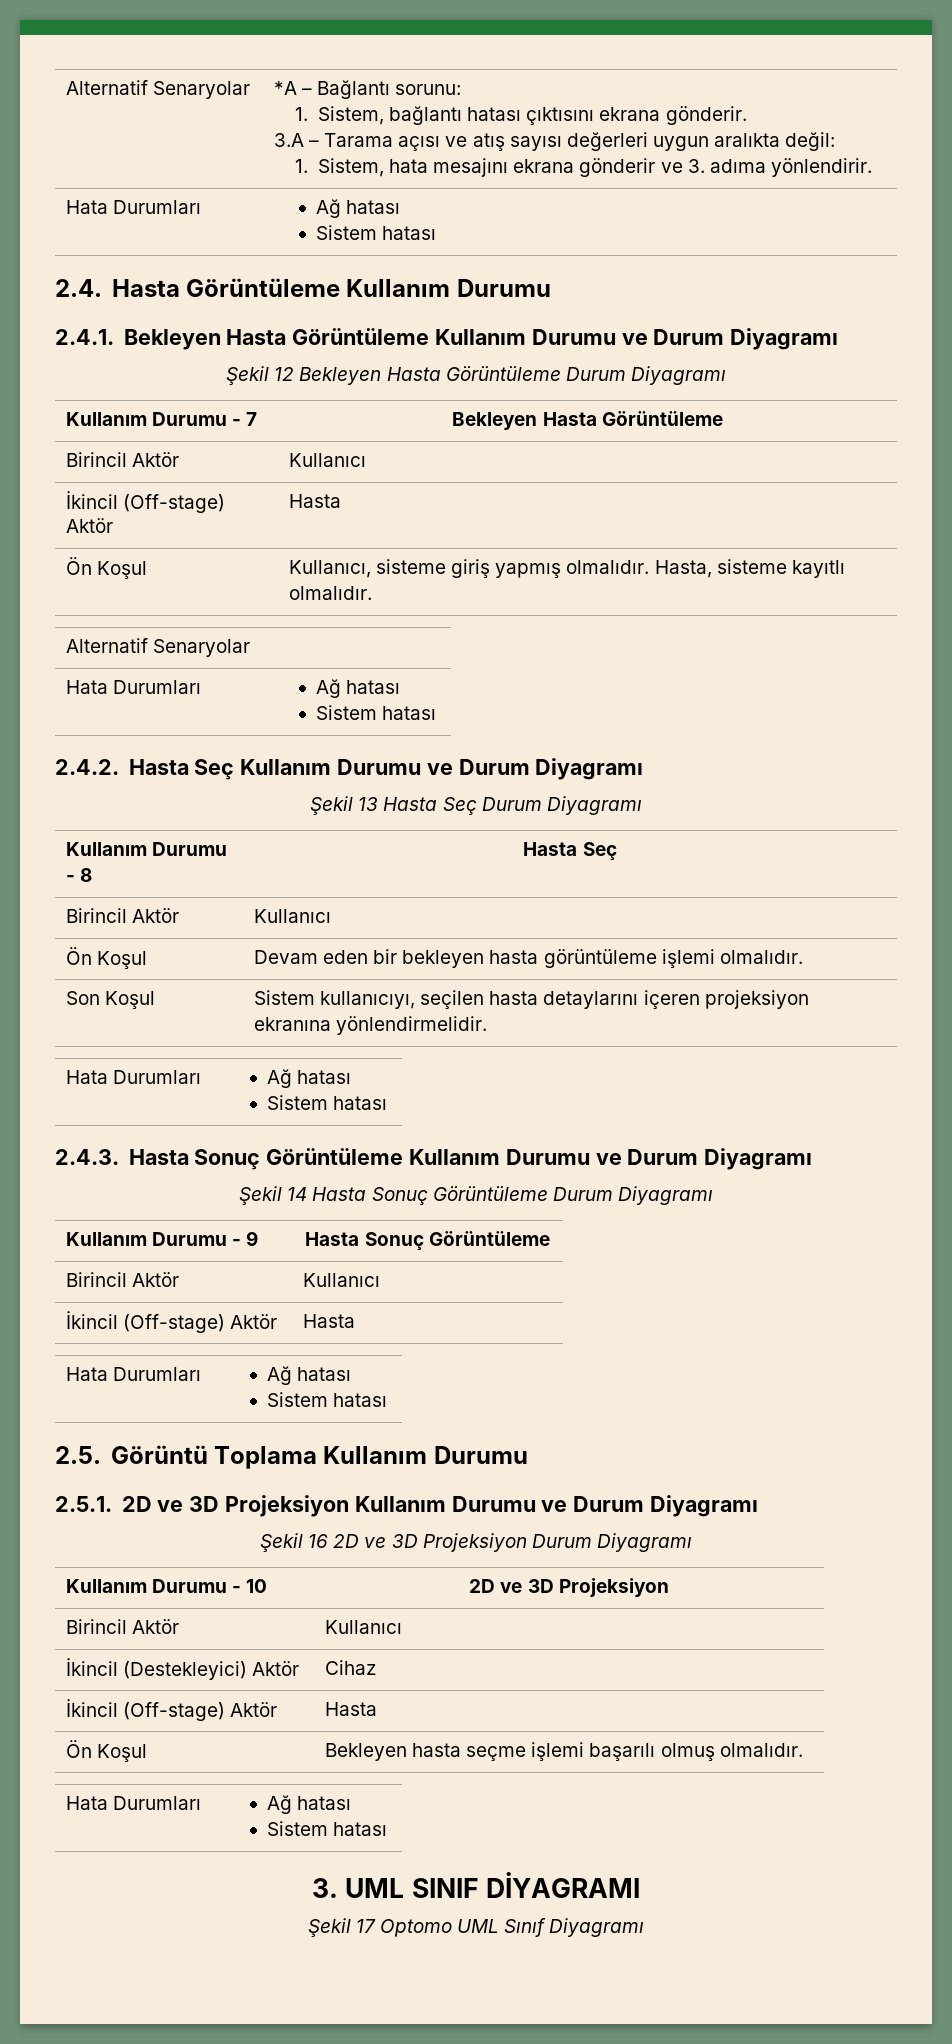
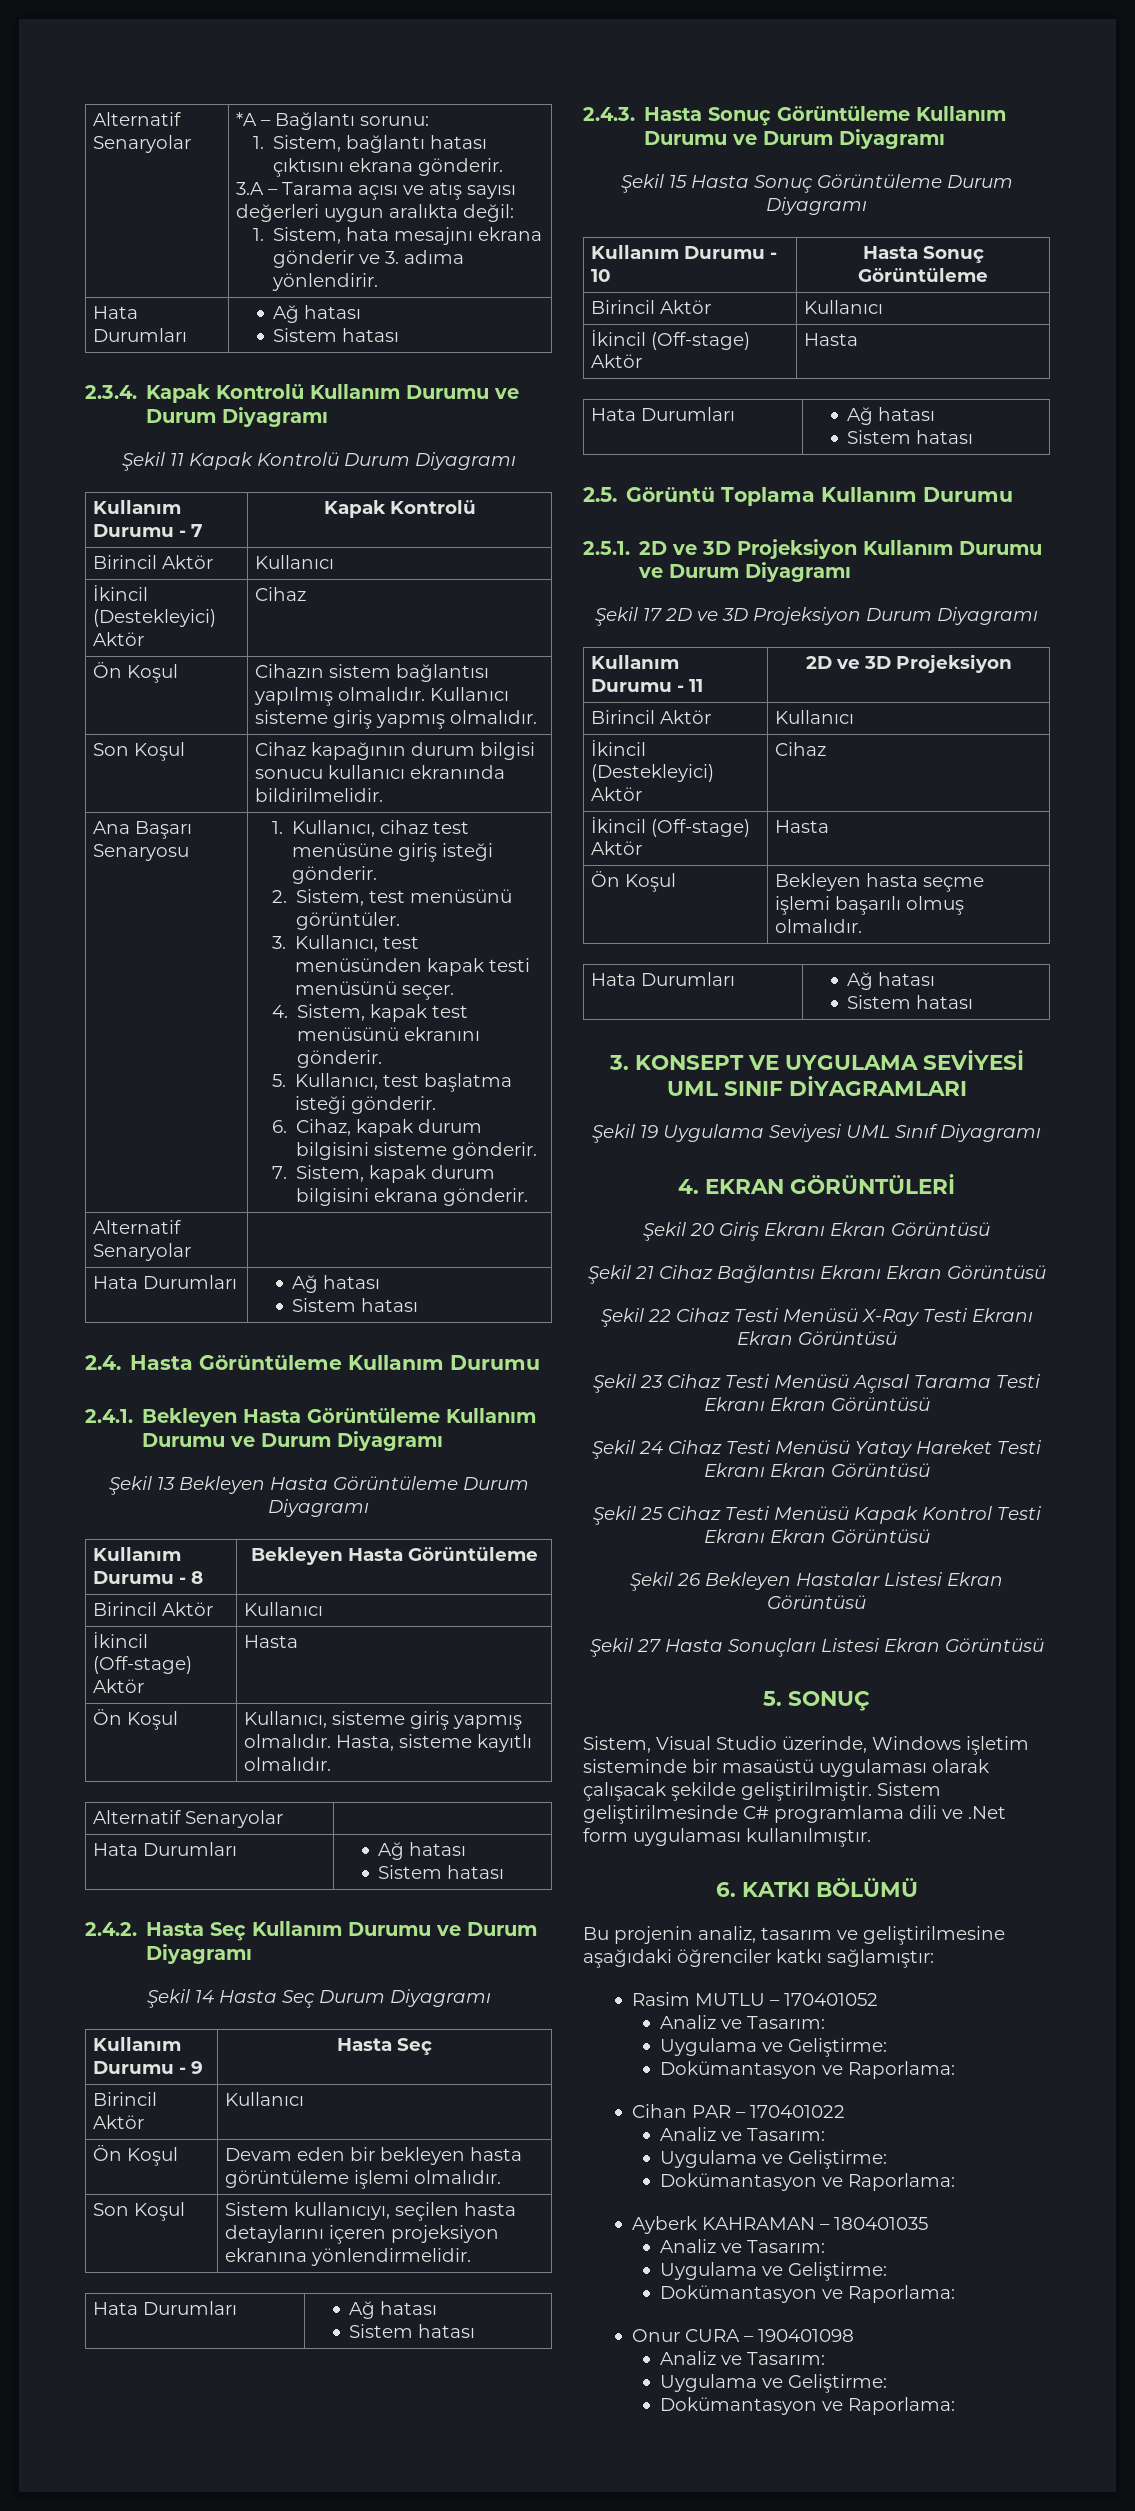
+ 2.3.4. Kapak Kontrolü Kullanım Durumu ve Durum Diyagramı
+ Şekil 11 Kapak Kontrolü Durum Diyagramı
+ Kullanım Durumu - 7 | Kapak Kontrolü
+ Birincil Aktör | Kullanıcı
+ İkincil (Destekleyici) Aktör | Cihaz
+ Ön Koşul | Cihazın sistem bağlantısı yapılmış olmalıdır. Kullanıcı sisteme giriş yapmış olmalıdır.
+ Son Koşul | Cihaz kapağının durum bilgisi sonucu kullanıcı ekranında bildirilmelidir.
+ Ana Başarı Senaryosu | 1. Kullanıcı, cihaz test menüsüne giriş isteği gönderir.
+ 2. Sistem, test menüsünü görüntüler.
+ 3. Kullanıcı, test menüsünden kapak testi menüsünü seçer.
+ 4. Sistem, kapak test menüsünü ekranını gönderir.
+ 5. Kullanıcı, test başlatma isteği gönderir.
+ 6. Cihaz, kapak durum bilgisini sisteme gönderir.
+ 7. Sistem, kapak durum bilgisini ekrana gönderir.
+ Alternatif Senaryolar |
+ Hata Durumları | Ağ hatası
+ Sistem hatası
- Şekil 12 Bekleyen Hasta Görüntüleme Durum Diyagramı
+ Şekil 13 Bekleyen Hasta Görüntüleme Durum Diyagramı
- Kullanım Durumu - 7 | Bekleyen Hasta Görüntüleme
+ Kullanım Durumu - 8 | Bekleyen Hasta Görüntüleme
- Şekil 13 Hasta Seç Durum Diyagramı
+ Şekil 14 Hasta Seç Durum Diyagramı
- Kullanım Durumu - 8 | Hasta Seç
+ Kullanım Durumu - 9 | Hasta Seç
- Şekil 14 Hasta Sonuç Görüntüleme Durum Diyagramı
+ Şekil 15 Hasta Sonuç Görüntüleme Durum Diyagramı
- Kullanım Durumu - 9 | Hasta Sonuç Görüntüleme
+ Kullanım Durumu - 10 | Hasta Sonuç Görüntüleme
- Şekil 16 2D ve 3D Projeksiyon Durum Diyagramı
+ Şekil 17 2D ve 3D Projeksiyon Durum Diyagramı
- Kullanım Durumu - 10 | 2D ve 3D Projeksiyon
+ Kullanım Durumu - 11 | 2D ve 3D Projeksiyon
- 3. UML SINIF DİYAGRAMI
- Şekil 17 Optomo UML Sınıf Diyagramı
+ 3. KONSEPT VE UYGULAMA SEVİYESİ UML SINIF DİYAGRAMLARI
+ Şekil 19 Uygulama Seviyesi UML Sınıf Diyagramı
+ 4. EKRAN GÖRÜNTÜLERİ
+ Şekil 20 Giriş Ekranı Ekran Görüntüsü
+ Şekil 21 Cihaz Bağlantısı Ekranı Ekran Görüntüsü
+ Şekil 22 Cihaz Testi Menüsü X-Ray Testi Ekranı Ekran Görüntüsü
+ Şekil 23 Cihaz Testi Menüsü Açısal Tarama Testi Ekranı Ekran Görüntüsü
+ Şekil 24 Cihaz Testi Menüsü Yatay Hareket Testi Ekranı Ekran Görüntüsü
+ Şekil 25 Cihaz Testi Menüsü Kapak Kontrol Testi Ekranı Ekran Görüntüsü
+ Şekil 26 Bekleyen Hastalar Listesi Ekran Görüntüsü
+ Şekil 27 Hasta Sonuçları Listesi Ekran Görüntüsü
+ 5. SONUÇ
+ Sistem, Visual Studio üzerinde, Windows işletim sisteminde bir masaüstü uygulaması olarak çalışacak şekilde geliştirilmiştir. Sistem geliştirilmesinde C# programlama dili ve .Net form uygulaması kullanılmıştır.
+ 6. KATKI BÖLÜMÜ
+ Bu projenin analiz, tasarım ve geliştirilmesine aşağıdaki öğrenciler katkı sağlamıştır:
+ Rasim MUTLU – 170401052
+ Analiz ve Tasarım:
+ Uygulama ve Geliştirme:
+ Dokümantasyon ve Raporlama:
+ Cihan PAR – 170401022
+ Analiz ve Tasarım:
+ Uygulama ve Geliştirme:
+ Dokümantasyon ve Raporlama:
+ Ayberk KAHRAMAN – 180401035
+ Analiz ve Tasarım:
+ Uygulama ve Geliştirme:
+ Dokümantasyon ve Raporlama:
+ Onur CURA – 190401098
+ Analiz ve Tasarım:
+ Uygulama ve Geliştirme:
+ Dokümantasyon ve Raporlama:

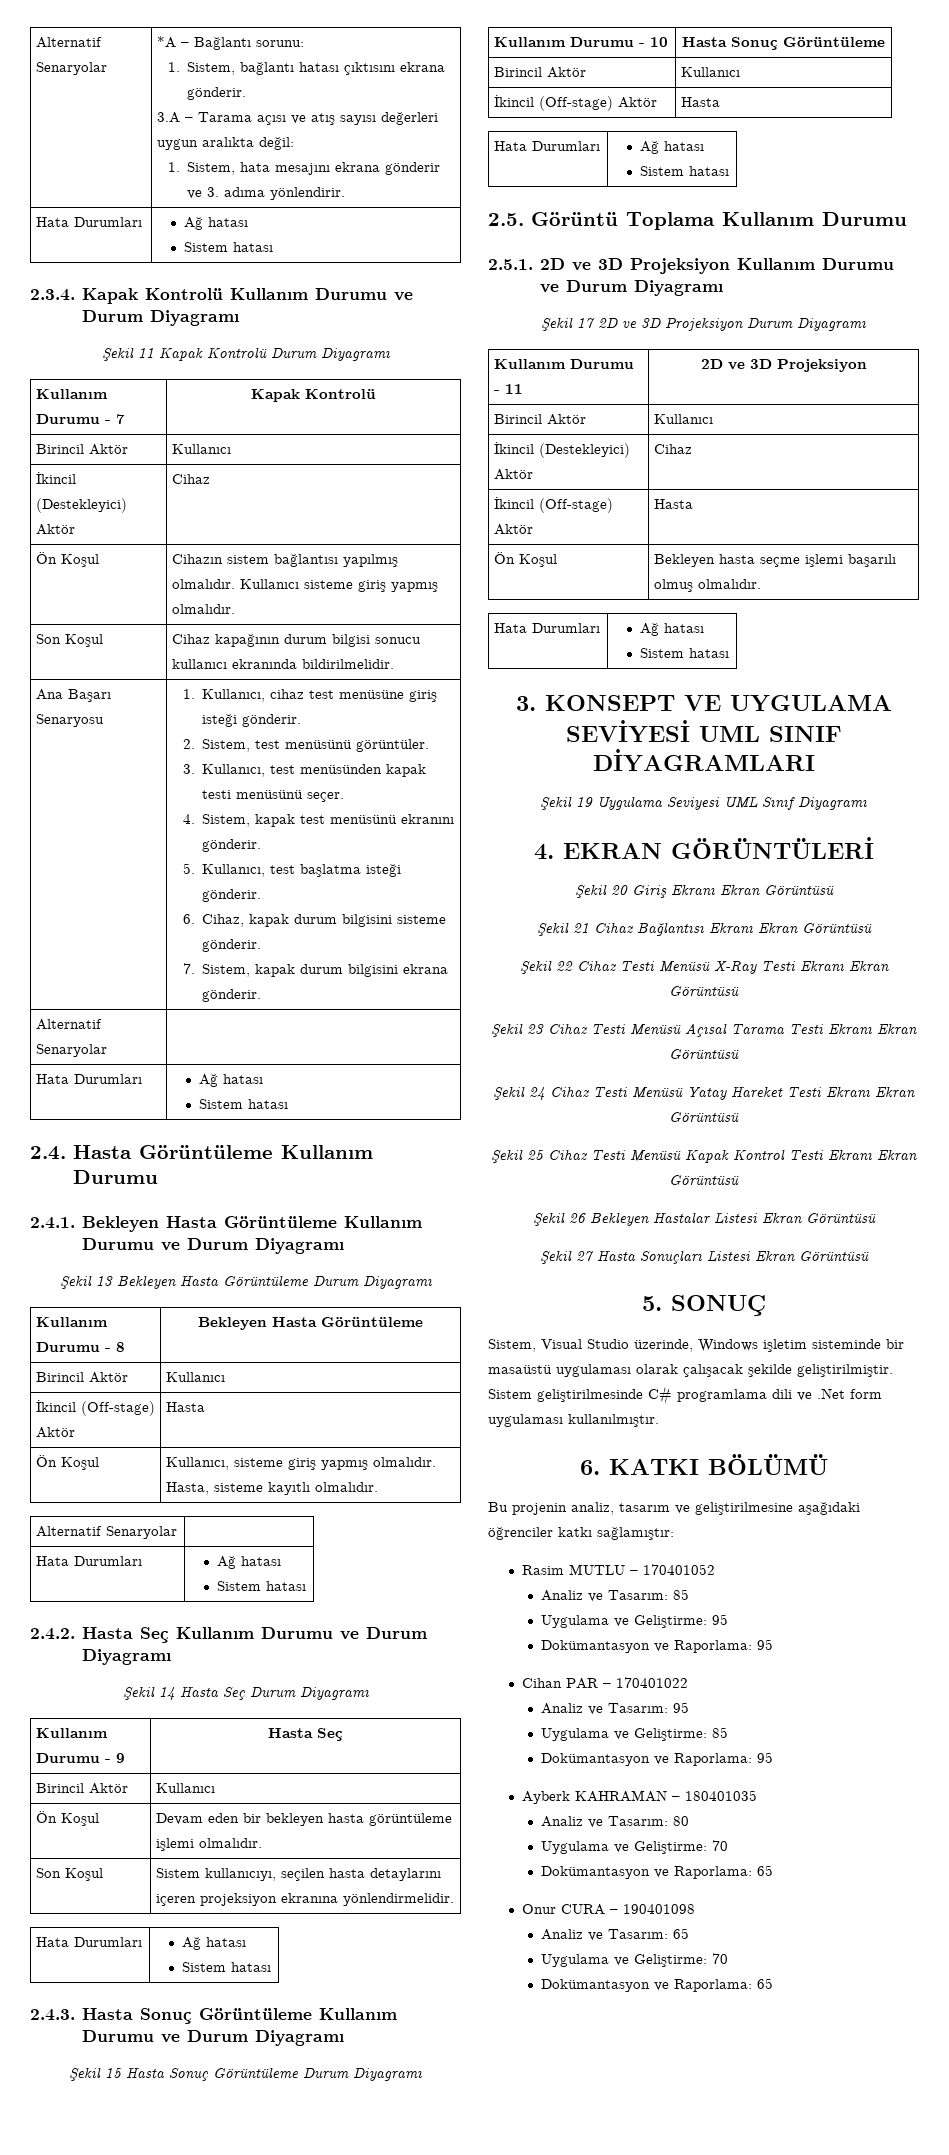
  Rasim MUTLU – 170401052
- Analiz ve Tasarım:
- Uygulama ve Geliştirme:
- Dokümantasyon ve Raporlama:
+ Analiz ve Tasarım: 85
+ Uygulama ve Geliştirme: 95
+ Dokümantasyon ve Raporlama: 95
  Cihan PAR – 170401022
- Analiz ve Tasarım:
- Uygulama ve Geliştirme:
- Dokümantasyon ve Raporlama:
+ Analiz ve Tasarım: 95
+ Uygulama ve Geliştirme: 85
+ Dokümantasyon ve Raporlama: 95
  Ayberk KAHRAMAN – 180401035
- Analiz ve Tasarım:
- Uygulama ve Geliştirme:
- Dokümantasyon ve Raporlama:
+ Analiz ve Tasarım: 80
+ Uygulama ve Geliştirme: 70
+ Dokümantasyon ve Raporlama: 65
  Onur CURA – 190401098
- Analiz ve Tasarım:
- Uygulama ve Geliştirme:
- Dokümantasyon ve Raporlama:
+ Analiz ve Tasarım: 65
+ Uygulama ve Geliştirme: 70
+ Dokümantasyon ve Raporlama: 65

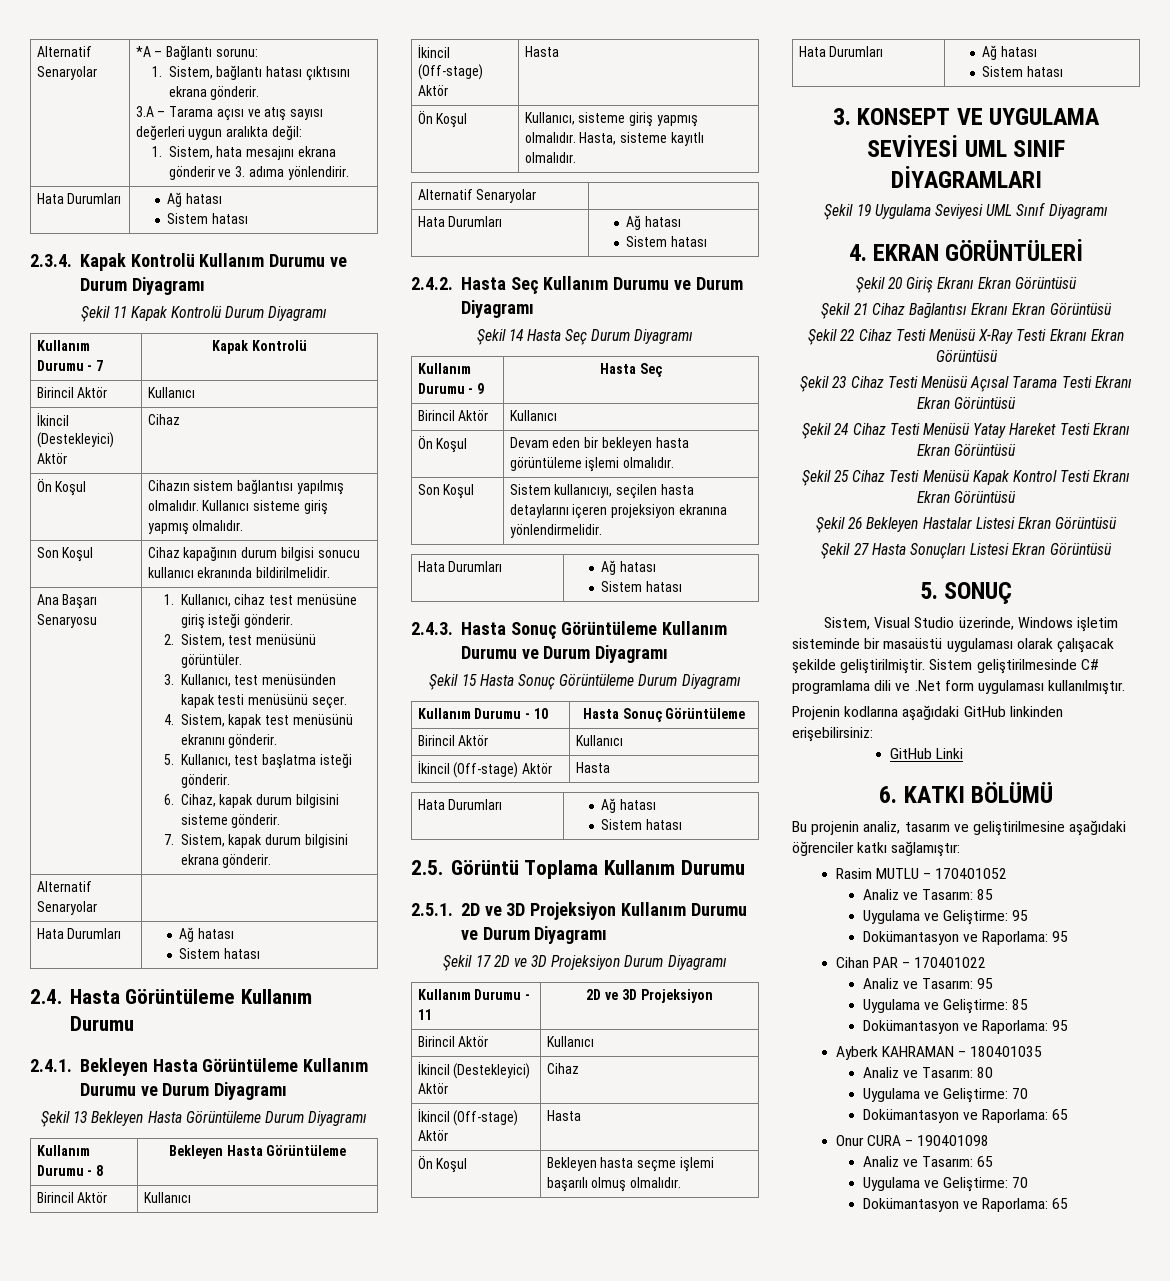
+ Projenin kodlarına aşağıdaki GitHub linkinden erişebilirsiniz:
+ GitHub Linki

